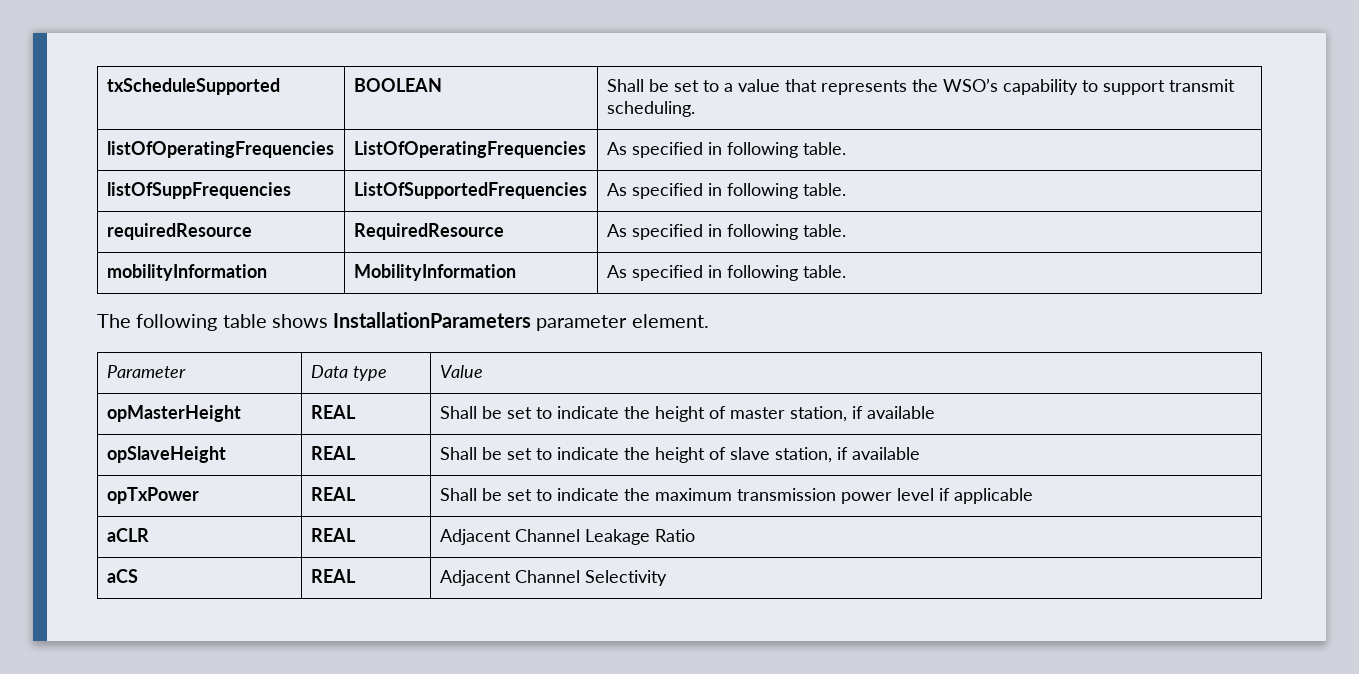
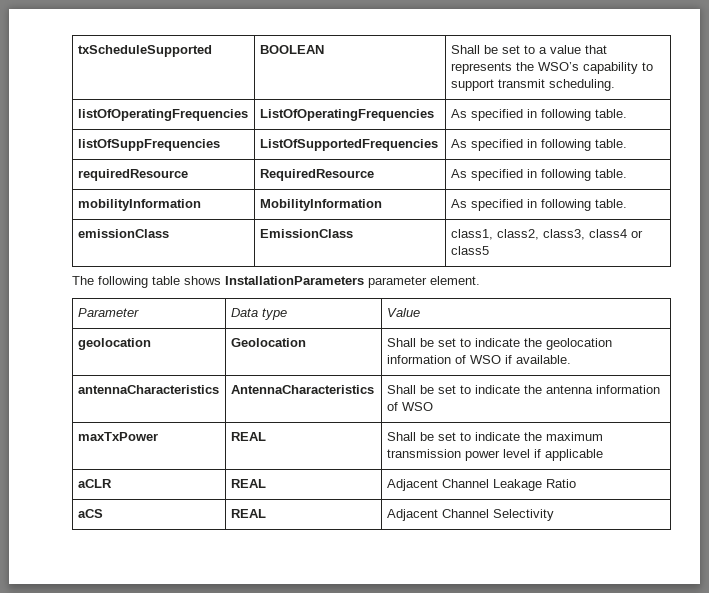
+ emissionClass | EmissionClass | class1, class2, class3, class4 or class5
- opMasterHeight | REAL | Shall be set to indicate the height of master station, if available
- opSlaveHeight | REAL | Shall be set to indicate the height of slave station, if available
- opTxPower | REAL | Shall be set to indicate the maximum transmission power level if applicable
+ geolocation | Geolocation | Shall be set to indicate the geolocation information of WSO if available.
+ antennaCharacteristics | AntennaCharacteristics | Shall be set to indicate the antenna information of WSO
+ maxTxPower | REAL | Shall be set to indicate the maximum transmission power level if applicable

